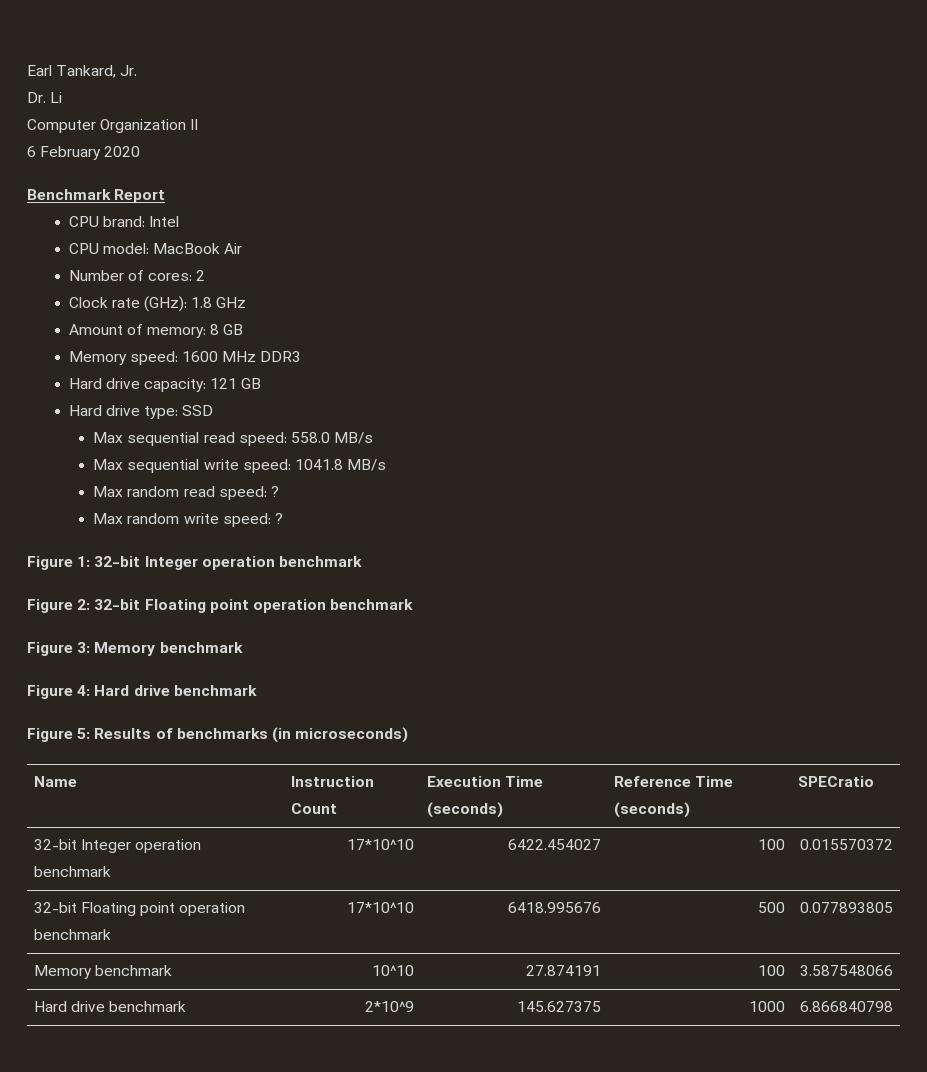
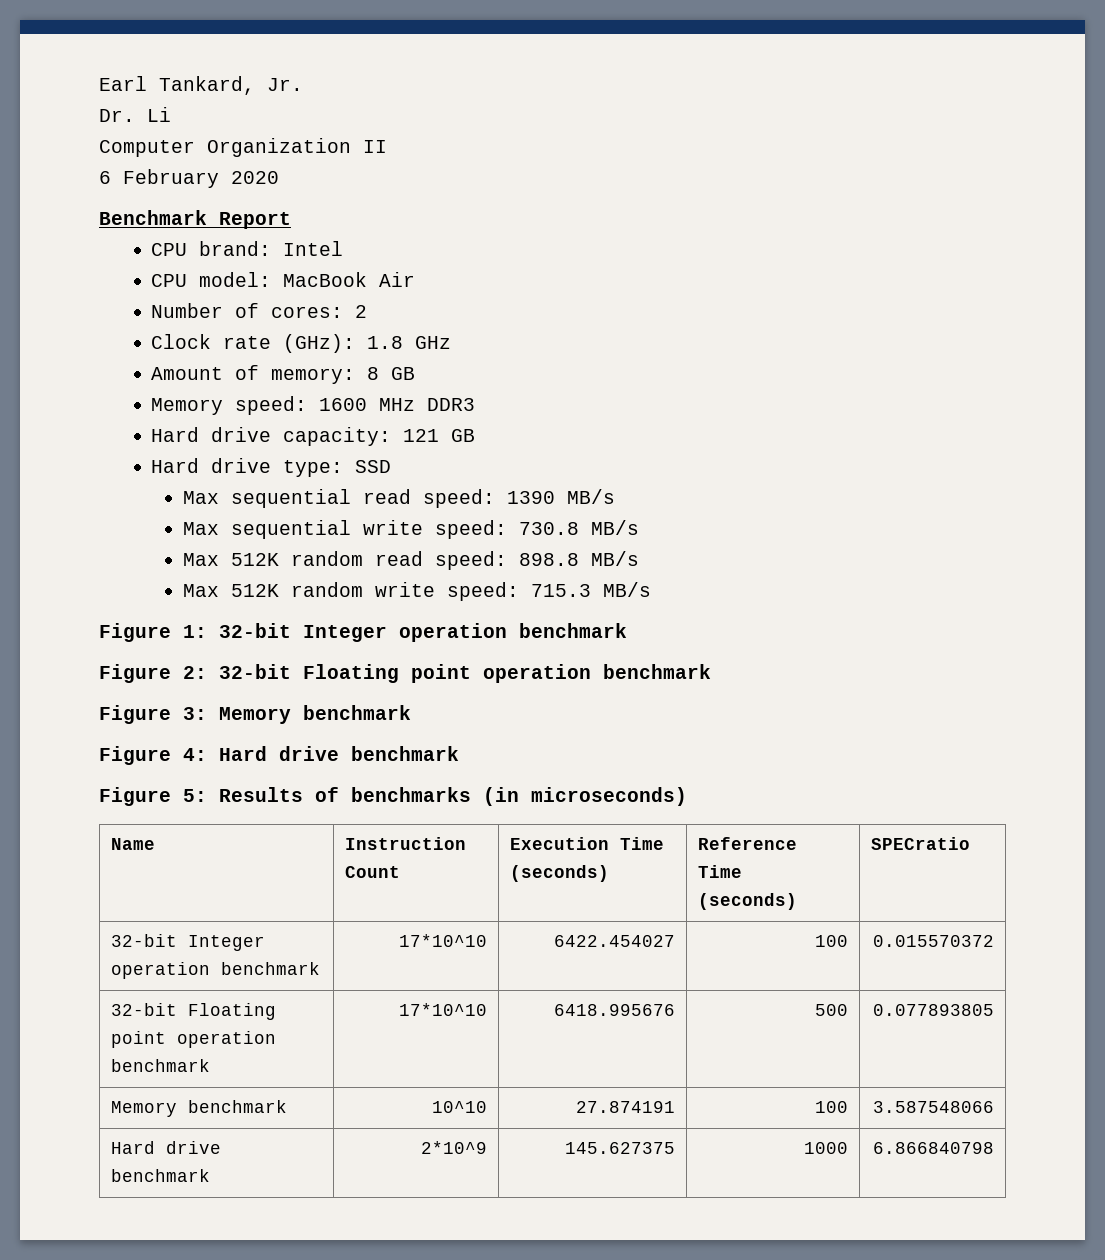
- Max sequential read speed: 558.0 MB/s
+ Max sequential read speed: 1390 MB/s
- Max sequential write speed: 1041.8 MB/s
- Max random read speed: ?
- Max random write speed: ?
+ Max sequential write speed: 730.8 MB/s
+ Max 512K random read speed: 898.8 MB/s
+ Max 512K random write speed: 715.3 MB/s

